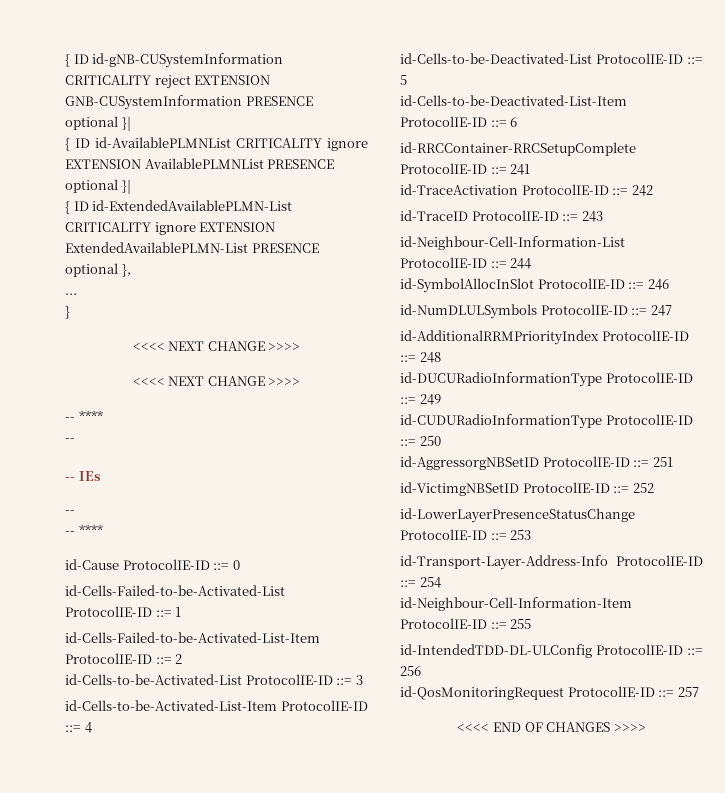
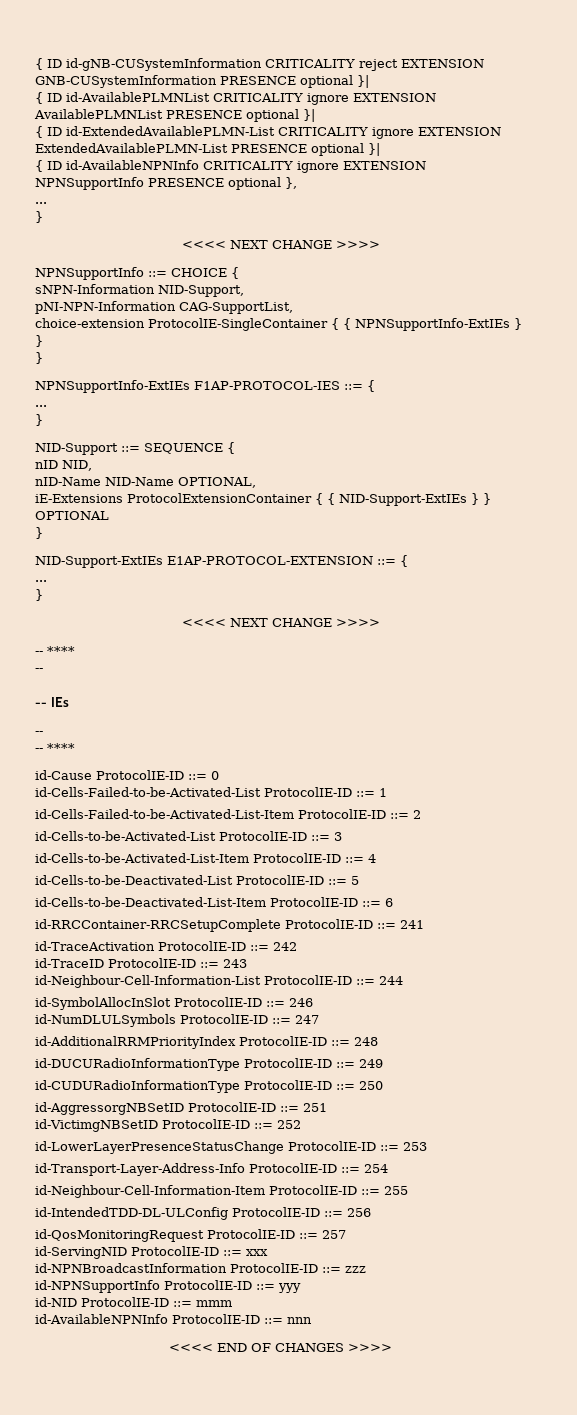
- { ID id-ExtendedAvailablePLMN-List CRITICALITY ignore EXTENSION ExtendedAvailablePLMN-List PRESENCE optional },
+ { ID id-ExtendedAvailablePLMN-List CRITICALITY ignore EXTENSION ExtendedAvailablePLMN-List PRESENCE optional }|
+ { ID id-AvailableNPNInfo CRITICALITY ignore EXTENSION NPNSupportInfo PRESENCE optional },
+ NPNSupportInfo ::= CHOICE {
+ sNPN-Information NID-Support,
+ pNI-NPN-Information CAG-SupportList,
+ choice-extension ProtocolIE-SingleContainer { { NPNSupportInfo-ExtIEs } }
+ }
+ NPNSupportInfo-ExtIEs F1AP-PROTOCOL-IES ::= {
+ ...
+ }
+ NID-Support ::= SEQUENCE {
+ nID NID,
+ nID-Name NID-Name OPTIONAL,
+ iE-Extensions ProtocolExtensionContainer { { NID-Support-ExtIEs } } OPTIONAL
+ }
+ NID-Support-ExtIEs E1AP-PROTOCOL-EXTENSION ::= {
+ ...
+ }
+ id-ServingNID ProtocolIE-ID ::= xxx
+ id-NPNBroadcastInformation ProtocolIE-ID ::= zzz
+ id-NPNSupportInfo ProtocolIE-ID ::= yyy
+ id-NID ProtocolIE-ID ::= mmm
+ id-AvailableNPNInfo ProtocolIE-ID ::= nnn

